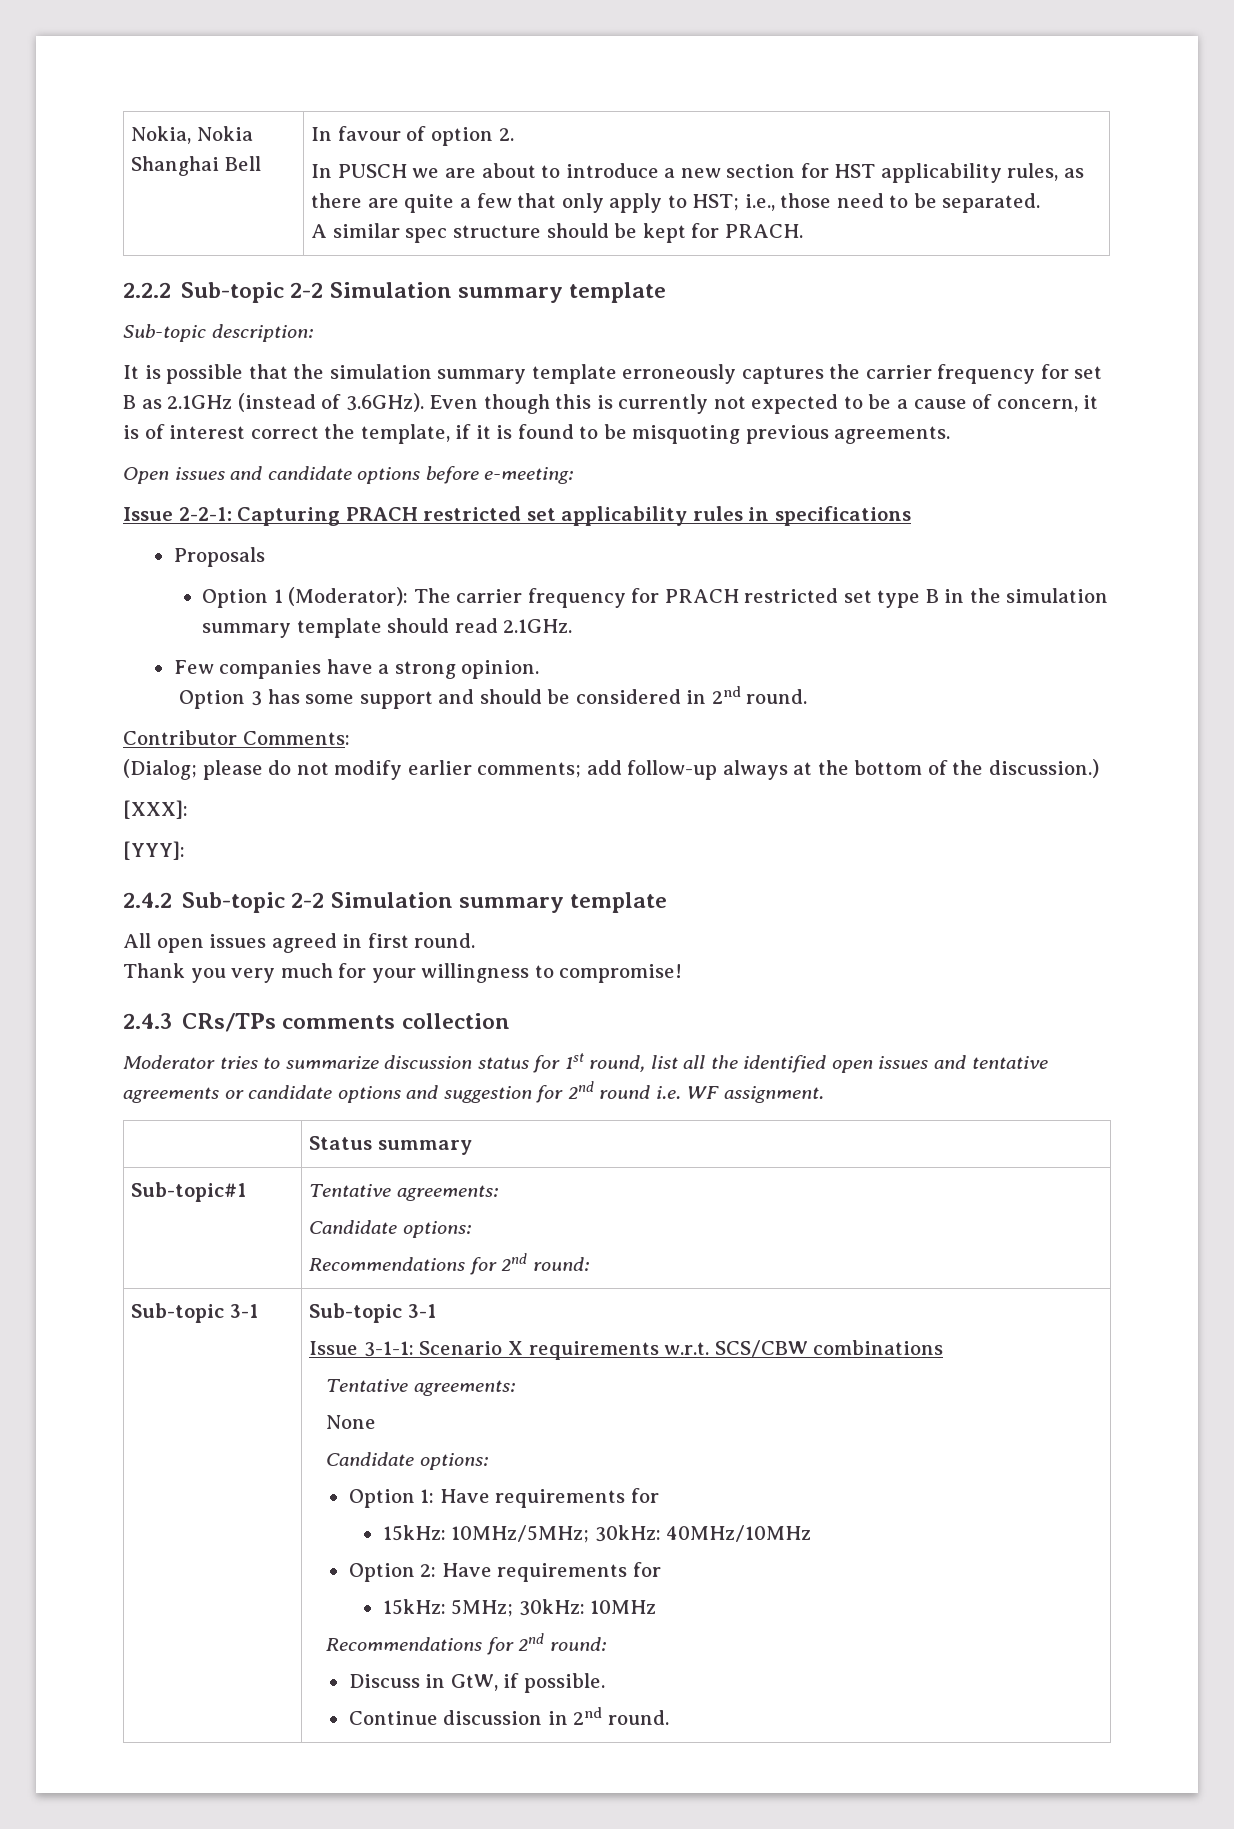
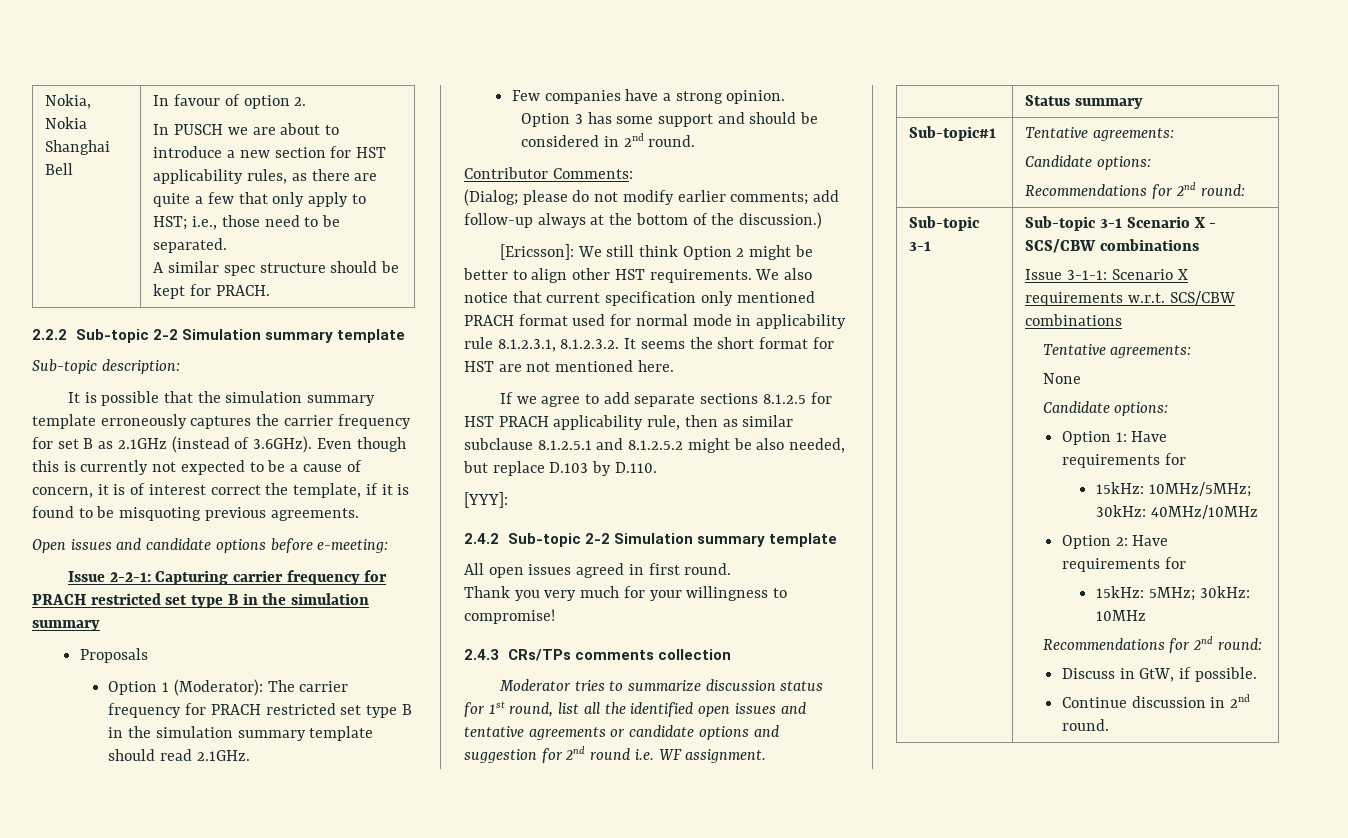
- Issue 2-2-1: Capturing PRACH restricted set applicability rules in specifications
+ Issue 2-2-1: Capturing carrier frequency for PRACH restricted set type B in the simulation summary
- [XXX]:
+ [Ericsson]: We still think Option 2 might be better to align other HST requirements. We also notice that current specification only mentioned PRACH format used for normal mode in applicability rule 8.1.2.3.1, 8.1.2.3.2. It seems the short format for HST are not mentioned here.
+ If we agree to add separate sections 8.1.2.5 for HST PRACH applicability rule, then as similar subclause 8.1.2.5.1 and 8.1.2.5.2 might be also needed, but replace D.103 by D.110.
- Sub-topic 3-1 | Sub-topic 3-1
+ Sub-topic 3-1 | Sub-topic 3-1 Scenario X - SCS/CBW combinations

